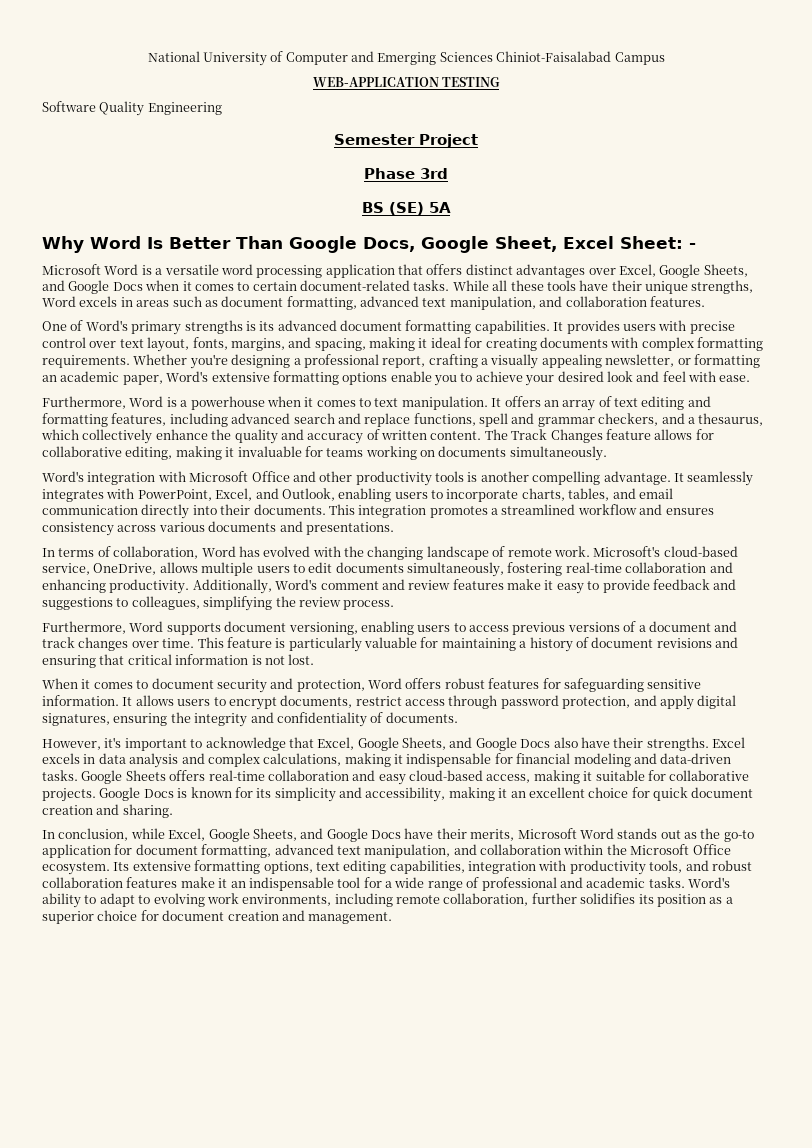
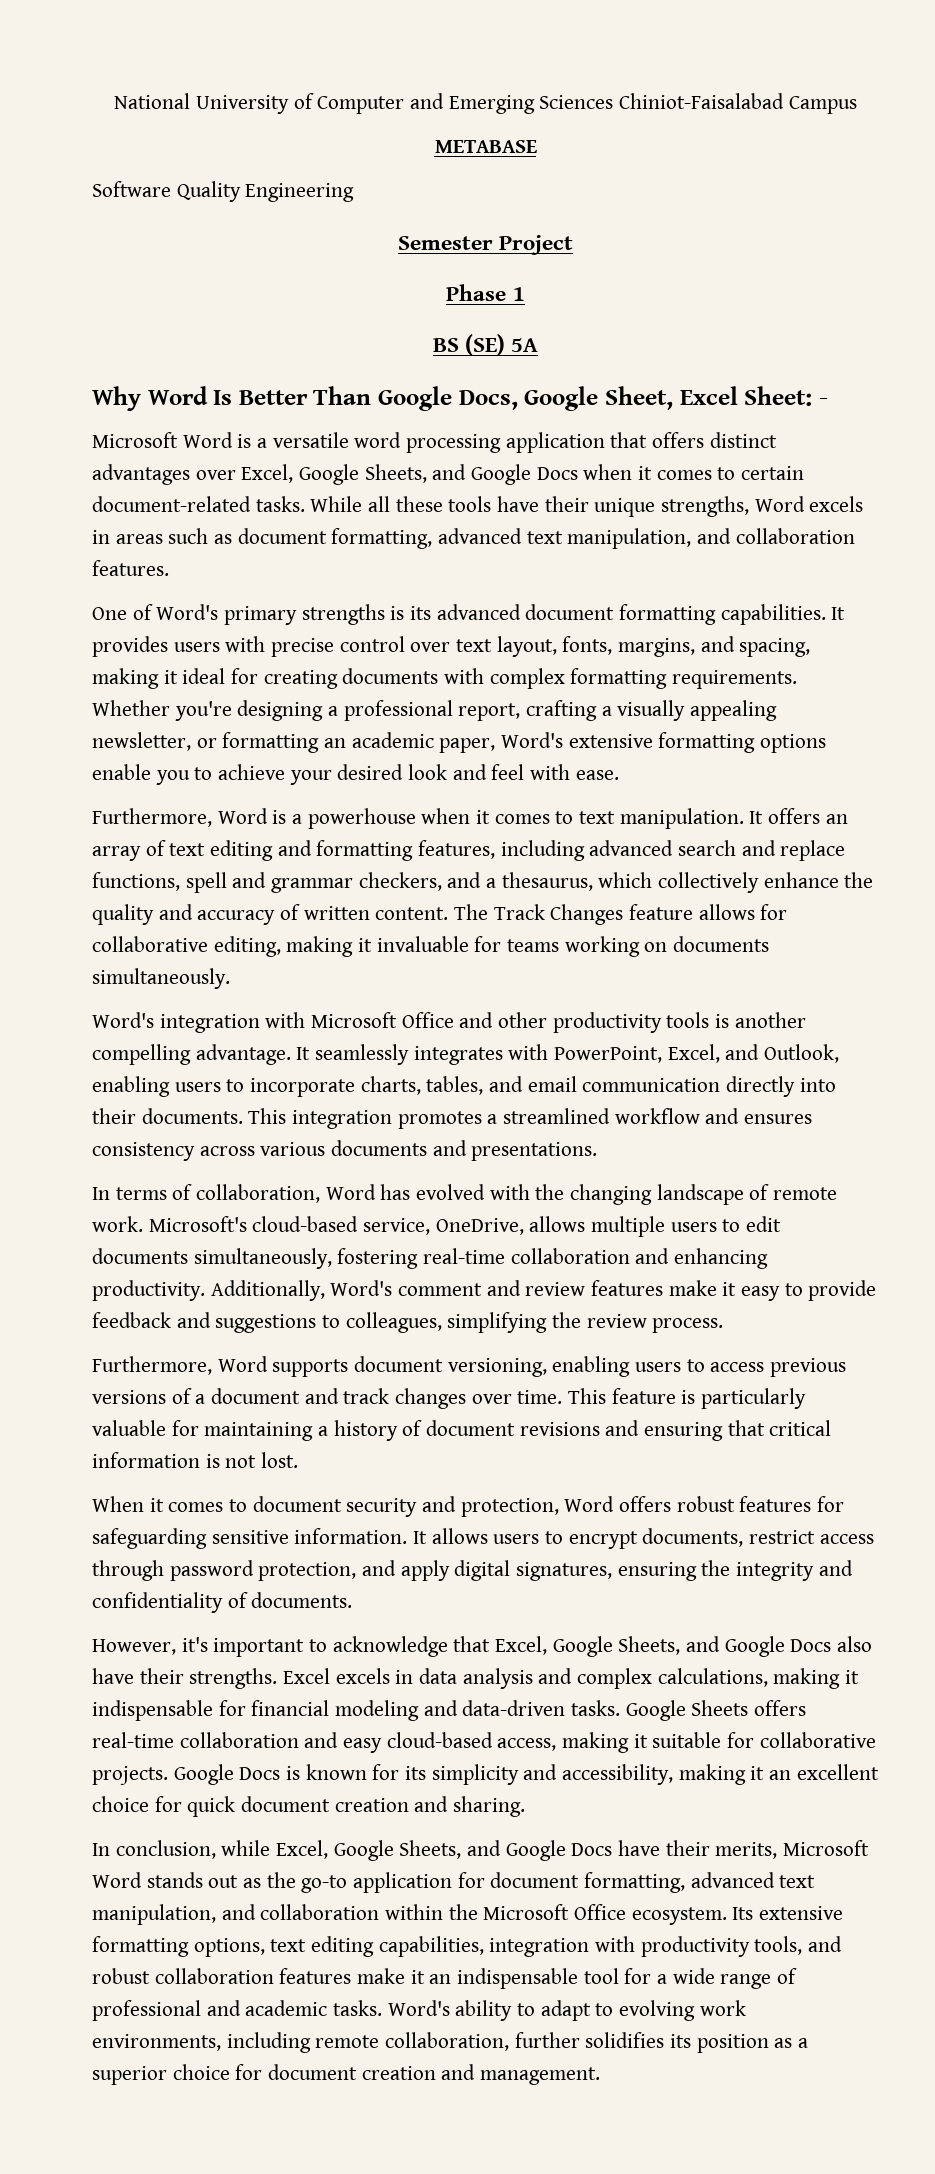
- WEB-APPLICATION TESTING
+ METABASE
- Phase 3rd
+ Phase 1

